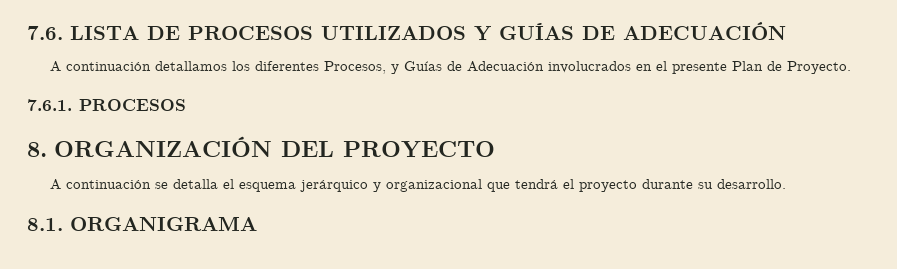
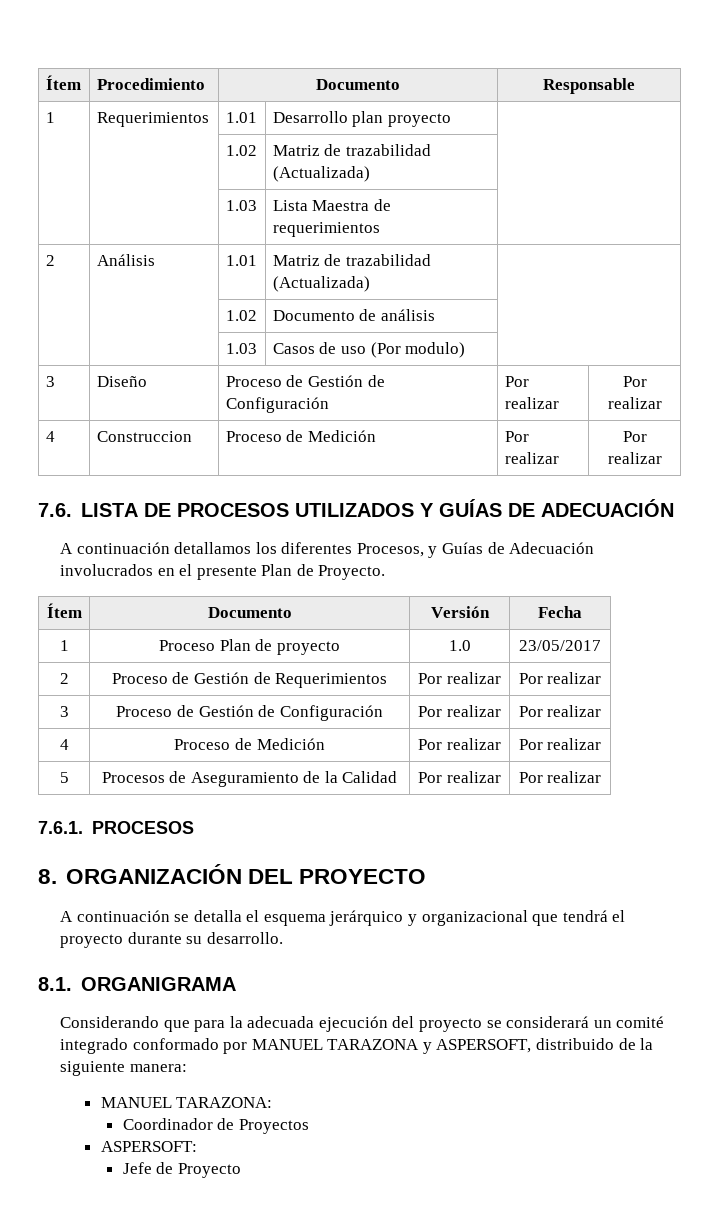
+ Ítem | Procedimiento | Documento | Responsable
+ 1 | Requerimientos | 1.01 | Desarrollo plan proyecto |
+ | | 1.02 | Matriz de trazabilidad (Actualizada) |
+ | | 1.03 | Lista Maestra de requerimientos |
+ 2 | Análisis | 1.01 | Matriz de trazabilidad (Actualizada) |
+ | | 1.02 | Documento de análisis |
+ | | 1.03 | Casos de uso (Por modulo) |
+ 3 | Diseño | Proceso de Gestión de Configuración | Por realizar | Por realizar
+ 4 | Construccion | Proceso de Medición | Por realizar | Por realizar
+ Ítem | Documento | Versión | Fecha
+ 1 | Proceso Plan de proyecto | 1.0 | 23/05/2017
+ 2 | Proceso de Gestión de Requerimientos | Por realizar | Por realizar
+ 3 | Proceso de Gestión de Configuración | Por realizar | Por realizar
+ 4 | Proceso de Medición | Por realizar | Por realizar
+ 5 | Procesos de Aseguramiento de la Calidad | Por realizar | Por realizar
+ Considerando que para la adecuada ejecución del proyecto se considerará un comité integrado conformado por MANUEL TARAZONA y ASPERSOFT, distribuido de la siguiente manera:
+ MANUEL TARAZONA:
+ Coordinador de Proyectos
+ ASPERSOFT:
+ Jefe de Proyecto

